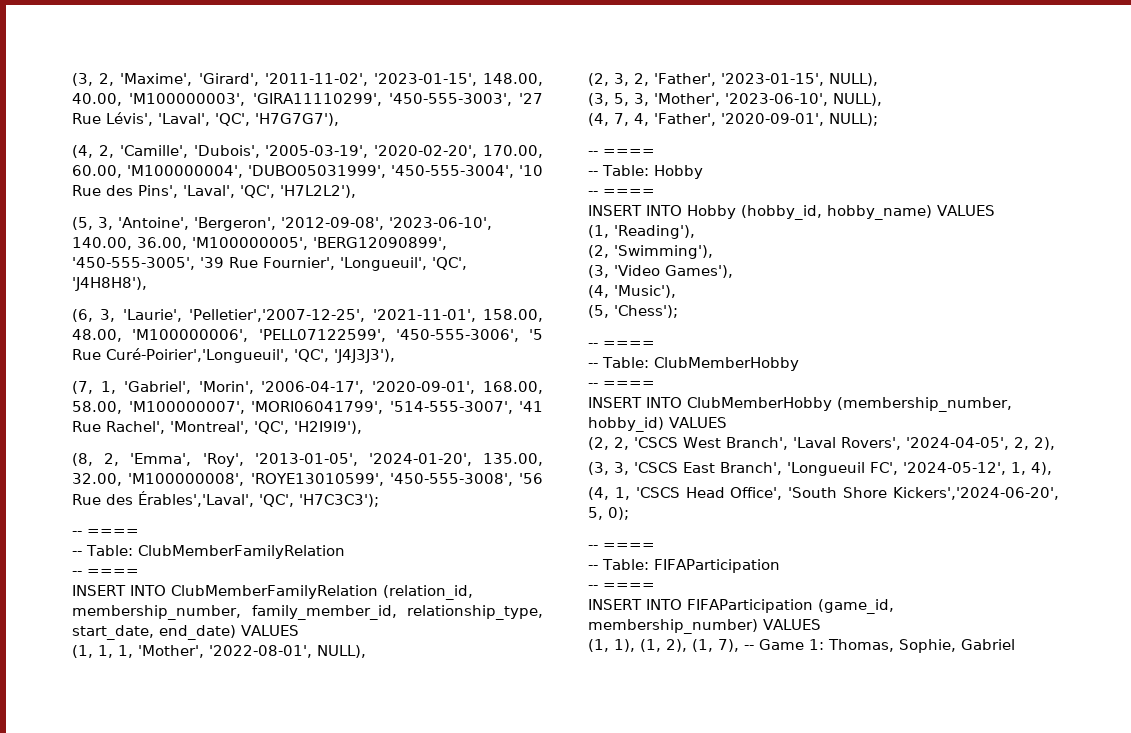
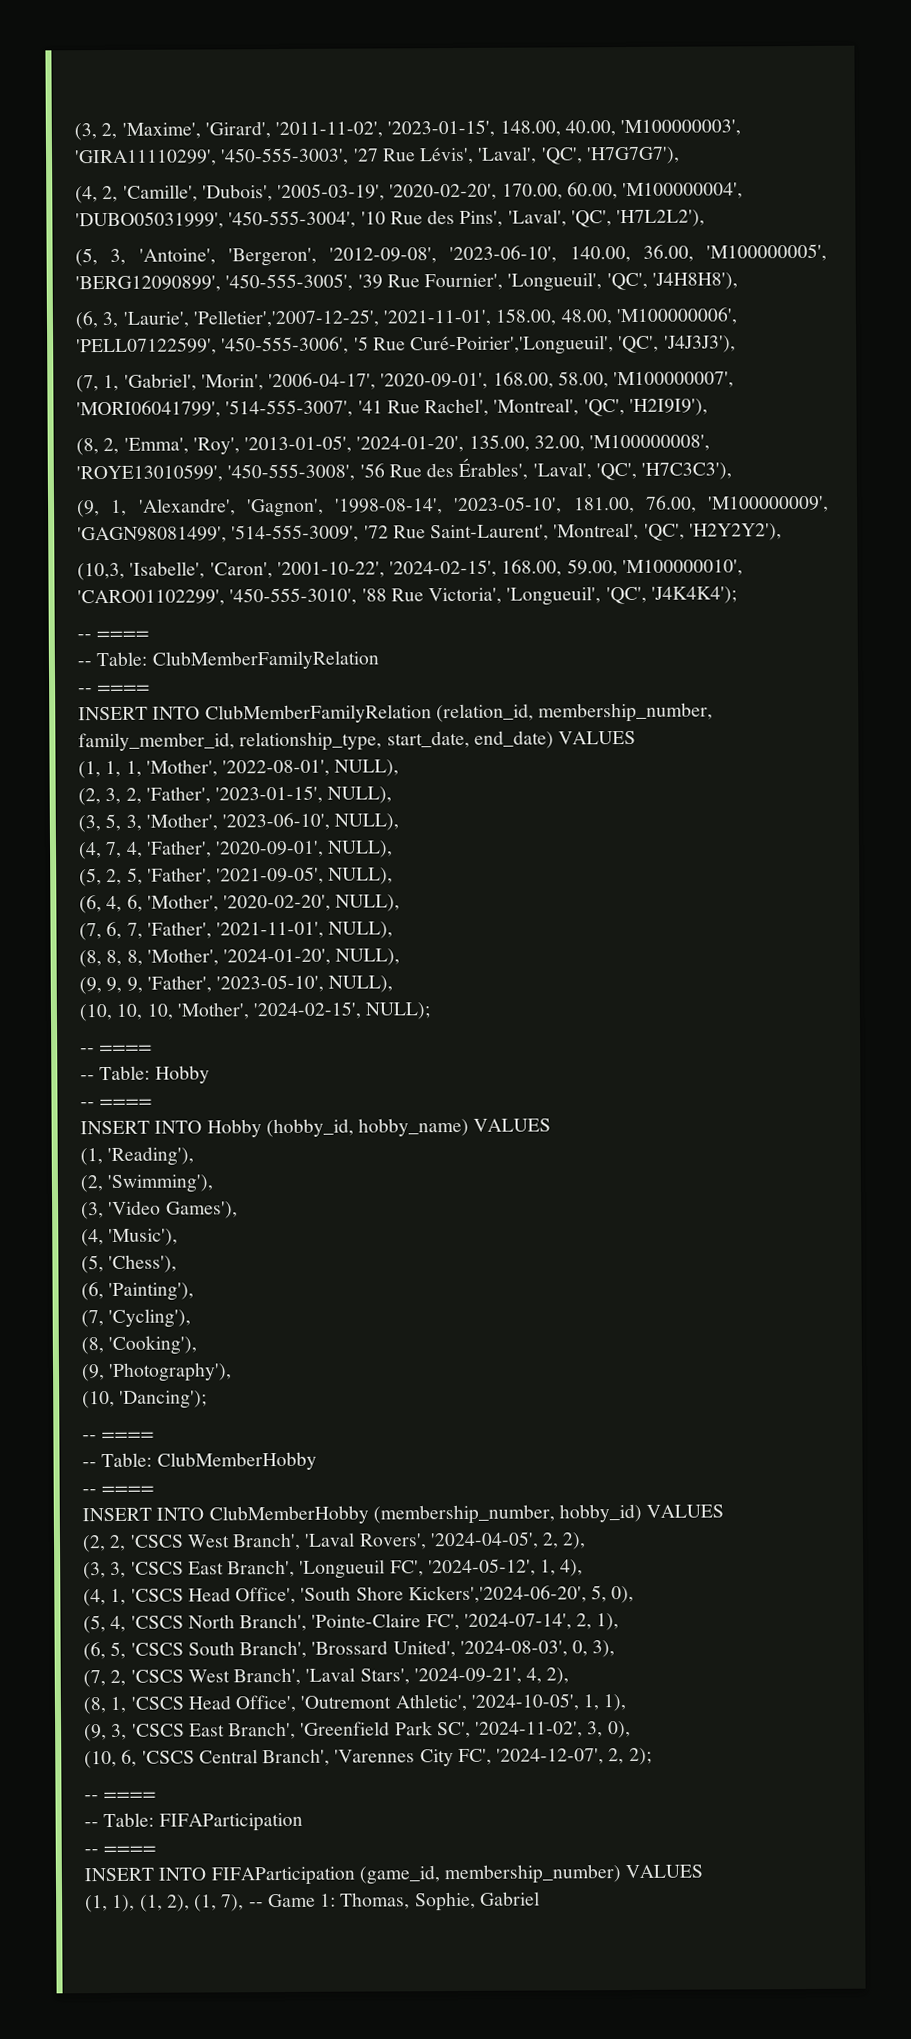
- (8, 2, 'Emma', 'Roy', '2013-01-05', '2024-01-20', 135.00, 32.00, 'M100000008', 'ROYE13010599', '450-555-3008', '56 Rue des Érables','Laval', 'QC', 'H7C3C3');
+ (8, 2, 'Emma', 'Roy', '2013-01-05', '2024-01-20', 135.00, 32.00, 'M100000008', 'ROYE13010599', '450-555-3008', '56 Rue des Érables', 'Laval', 'QC', 'H7C3C3'),
+ (9, 1, 'Alexandre', 'Gagnon', '1998-08-14', '2023-05-10', 181.00, 76.00, 'M100000009', 'GAGN98081499', '514-555-3009', '72 Rue Saint-Laurent', 'Montreal', 'QC', 'H2Y2Y2'),
+ (10,3, 'Isabelle', 'Caron', '2001-10-22', '2024-02-15', 168.00, 59.00, 'M100000010', 'CARO01102299', '450-555-3010', '88 Rue Victoria', 'Longueuil', 'QC', 'J4K4K4');
- (4, 7, 4, 'Father', '2020-09-01', NULL);
+ (4, 7, 4, 'Father', '2020-09-01', NULL),
+ (5, 2, 5, 'Father', '2021-09-05', NULL),
+ (6, 4, 6, 'Mother', '2020-02-20', NULL),
+ (7, 6, 7, 'Father', '2021-11-01', NULL),
+ (8, 8, 8, 'Mother', '2024-01-20', NULL),
+ (9, 9, 9, 'Father', '2023-05-10', NULL),
+ (10, 10, 10, 'Mother', '2024-02-15', NULL);
- (5, 'Chess');
+ (5, 'Chess'),
+ (6, 'Painting'),
+ (7, 'Cycling'),
+ (8, 'Cooking'),
+ (9, 'Photography'),
+ (10, 'Dancing');
- (4, 1, 'CSCS Head Office', 'South Shore Kickers','2024-06-20', 5, 0);
+ (4, 1, 'CSCS Head Office', 'South Shore Kickers','2024-06-20', 5, 0),
+ (5, 4, 'CSCS North Branch', 'Pointe-Claire FC', '2024-07-14', 2, 1),
+ (6, 5, 'CSCS South Branch', 'Brossard United', '2024-08-03', 0, 3),
+ (7, 2, 'CSCS West Branch', 'Laval Stars', '2024-09-21', 4, 2),
+ (8, 1, 'CSCS Head Office', 'Outremont Athletic', '2024-10-05', 1, 1),
+ (9, 3, 'CSCS East Branch', 'Greenfield Park SC', '2024-11-02', 3, 0),
+ (10, 6, 'CSCS Central Branch', 'Varennes City FC', '2024-12-07', 2, 2);

